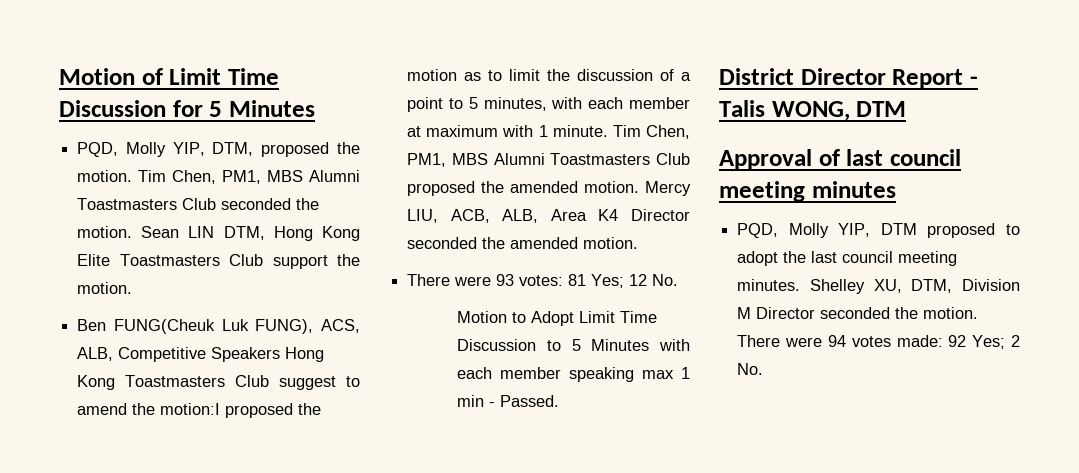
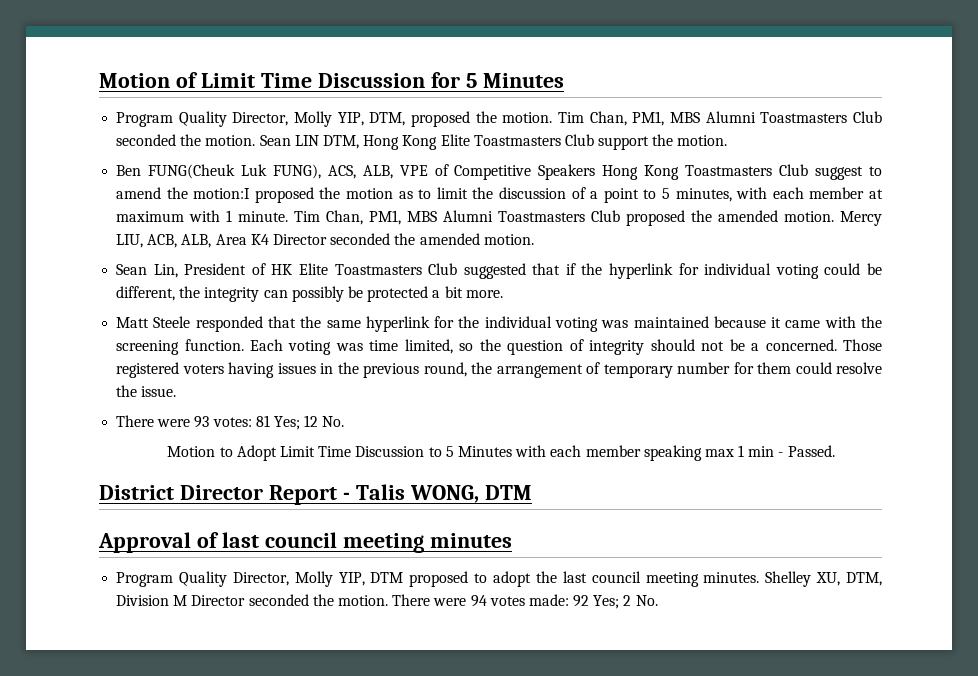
- PQD, Molly YIP, DTM, proposed the motion.
+ Program Quality Director, Molly YIP, DTM, proposed the motion.
- Tim Chen, PM1, MBS Alumni Toastmasters Club seconded the motion.
+ Tim Chan, PM1, MBS Alumni Toastmasters Club seconded the motion.
- Ben FUNG(Cheuk Luk FUNG), ACS, ALB, Competitive Speakers Hong Kong Toastmasters Club suggest to amend the motion:I proposed the motion as to limit the discussion of a point to 5 minutes, with each member at maximum with 1 minute.
+ Ben FUNG(Cheuk Luk FUNG), ACS, ALB, VPE of Competitive Speakers Hong Kong Toastmasters Club suggest to amend the motion:I proposed the motion as to limit the discussion of a point to 5 minutes, with each member at maximum with 1 minute.
- Tim Chen, PM1, MBS Alumni Toastmasters Club proposed the amended motion.
+ Tim Chan, PM1, MBS Alumni Toastmasters Club proposed the amended motion.
+ Sean Lin, President of HK Elite Toastmasters Club suggested that if the hyperlink for individual voting could be different, the integrity can possibly be protected a bit more.
+ Matt Steele responded that the same hyperlink for the individual voting was maintained because it came with the screening function. Each voting was time limited, so the question of integrity should not be a concerned. Those registered voters having issues in the previous round, the arrangement of temporary number for them could resolve the issue.
- PQD, Molly YIP, DTM proposed to adopt the last council meeting minutes.
+ Program Quality Director, Molly YIP, DTM proposed to adopt the last council meeting minutes.

